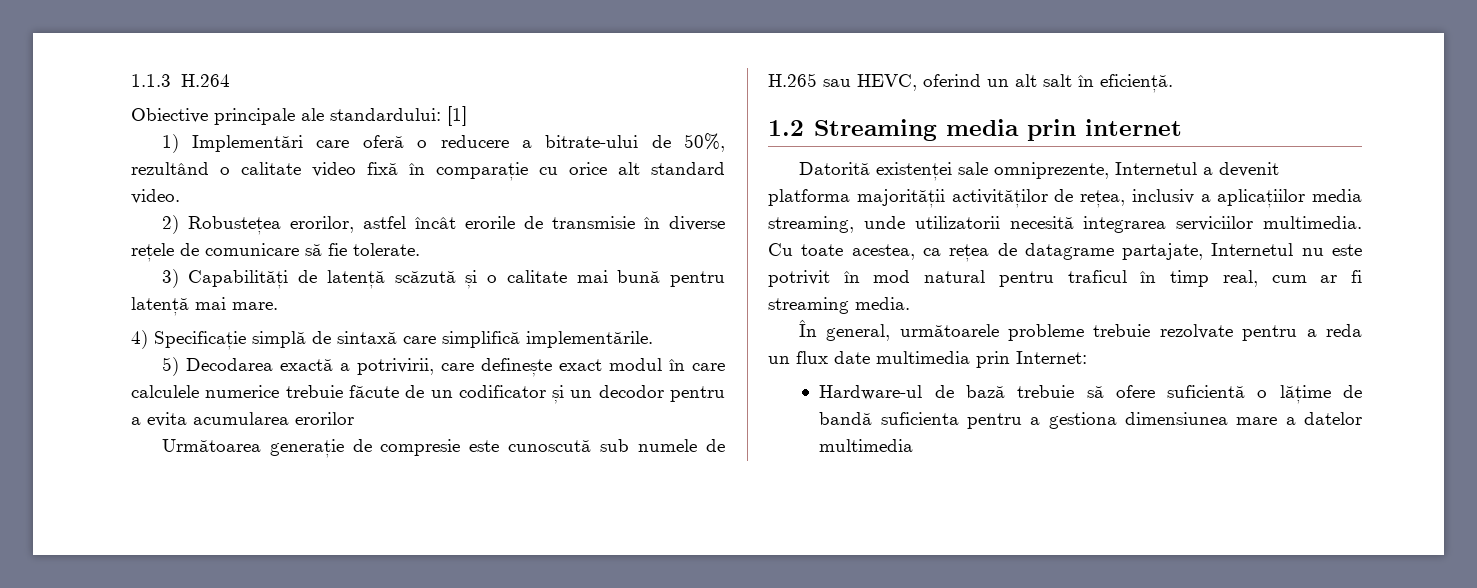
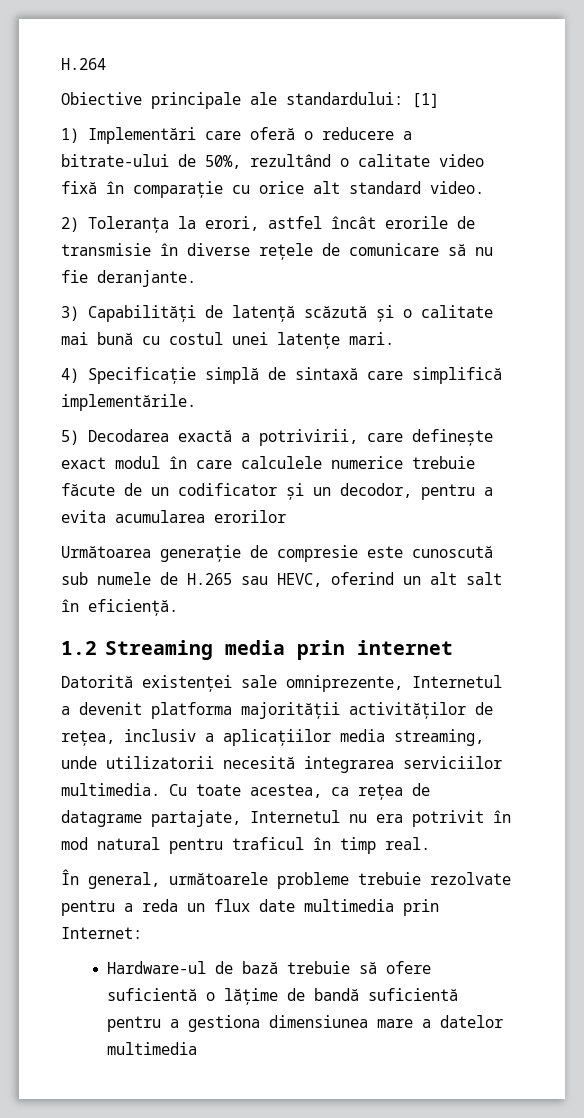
- 1.1.3 H.264
+ H.264
- 2) Robustețea erorilor, astfel încât erorile de transmisie în diverse rețele de comunicare să fie tolerate.
+ 2) Toleranța la erori, astfel încât erorile de transmisie în diverse rețele de comunicare să nu fie deranjante.
- 3) Capabilități de latență scăzută și o calitate mai bună pentru latență mai mare.
+ 3) Capabilități de latență scăzută și o calitate mai bună cu costul unei latențe mari.
- 5) Decodarea exactă a potrivirii, care definește exact modul în care calculele numerice trebuie făcute de un codificator și un decodor pentru a evita acumularea erorilor
+ 5) Decodarea exactă a potrivirii, care definește exact modul în care calculele numerice trebuie făcute de un codificator și un decodor, pentru a evita acumularea erorilor
- Cu toate acestea, ca rețea de datagrame partajate, Internetul nu este potrivit în mod natural pentru traficul în timp real, cum ar fi streaming media.
+ Cu toate acestea, ca rețea de datagrame partajate, Internetul nu era potrivit în mod natural pentru traficul în timp real.
- Hardware-ul de bază trebuie să ofere suficientă o lățime de bandă suficienta pentru a gestiona dimensiunea mare a datelor multimedia
+ Hardware-ul de bază trebuie să ofere suficientă o lățime de bandă suficientă pentru a gestiona dimensiunea mare a datelor multimedia

